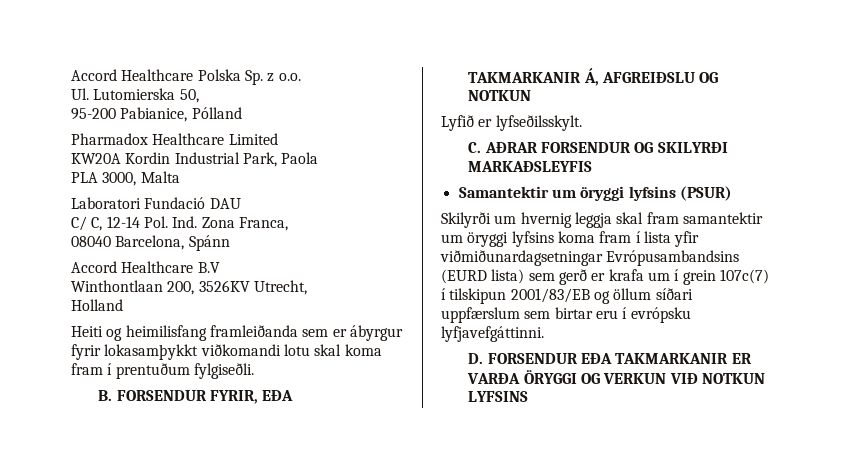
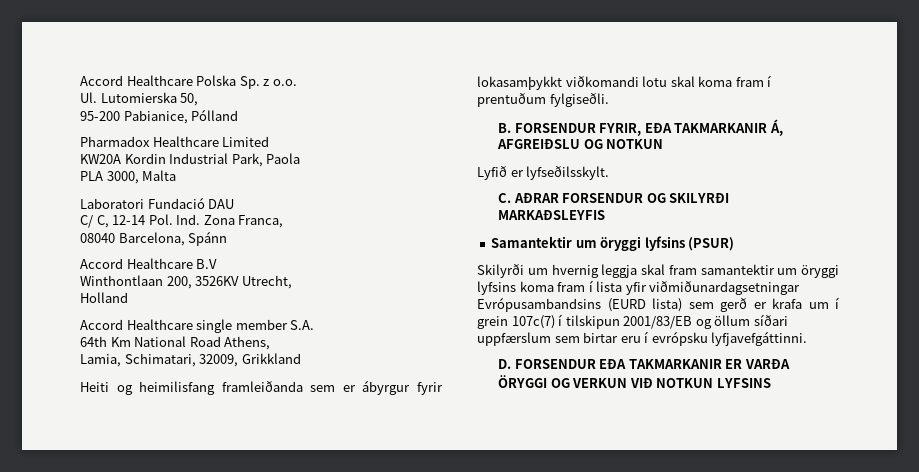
+ Accord Healthcare single member S.A.
+ 64th Km National Road Athens,
+ Lamia, Schimatari, 32009, Grikkland

